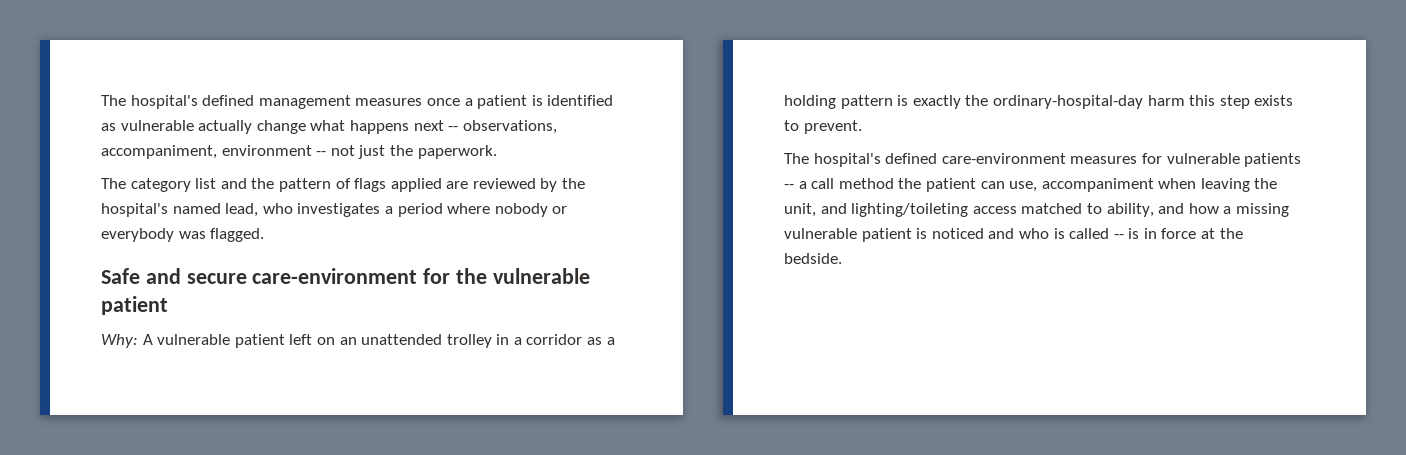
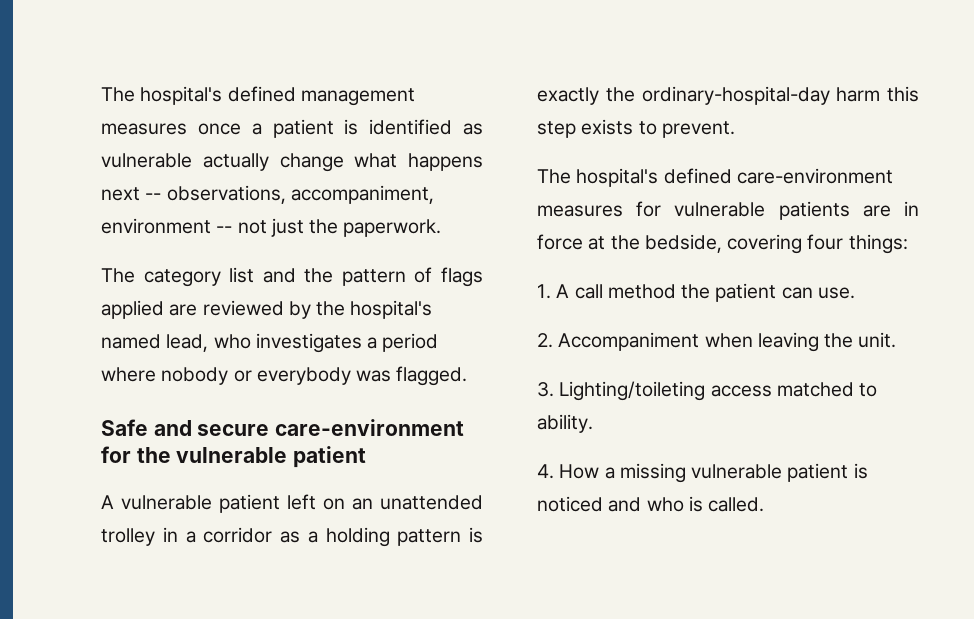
- Why: A vulnerable patient left on an unattended trolley in a corridor as a holding pattern is exactly the ordinary-hospital-day harm this step exists to prevent.
+ A vulnerable patient left on an unattended trolley in a corridor as a holding pattern is exactly the ordinary-hospital-day harm this step exists to prevent.
- The hospital's defined care-environment measures for vulnerable patients -- a call method the patient can use, accompaniment when leaving the unit, and lighting/toileting access matched to ability, and how a missing vulnerable patient is noticed and who is called -- is in force at the bedside.
+ The hospital's defined care-environment measures for vulnerable patients are in force at the bedside, covering four things:
+ 1. A call method the patient can use.
+ 2. Accompaniment when leaving the unit.
+ 3. Lighting/toileting access matched to ability.
+ 4. How a missing vulnerable patient is noticed and who is called.

